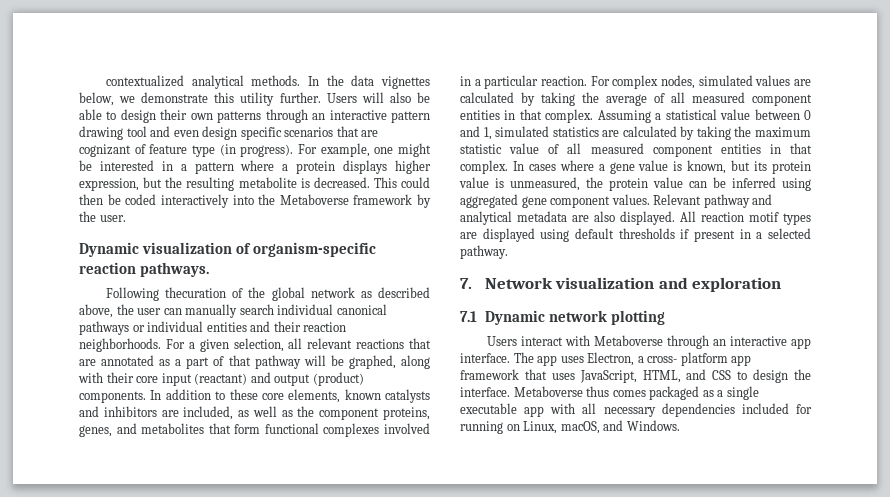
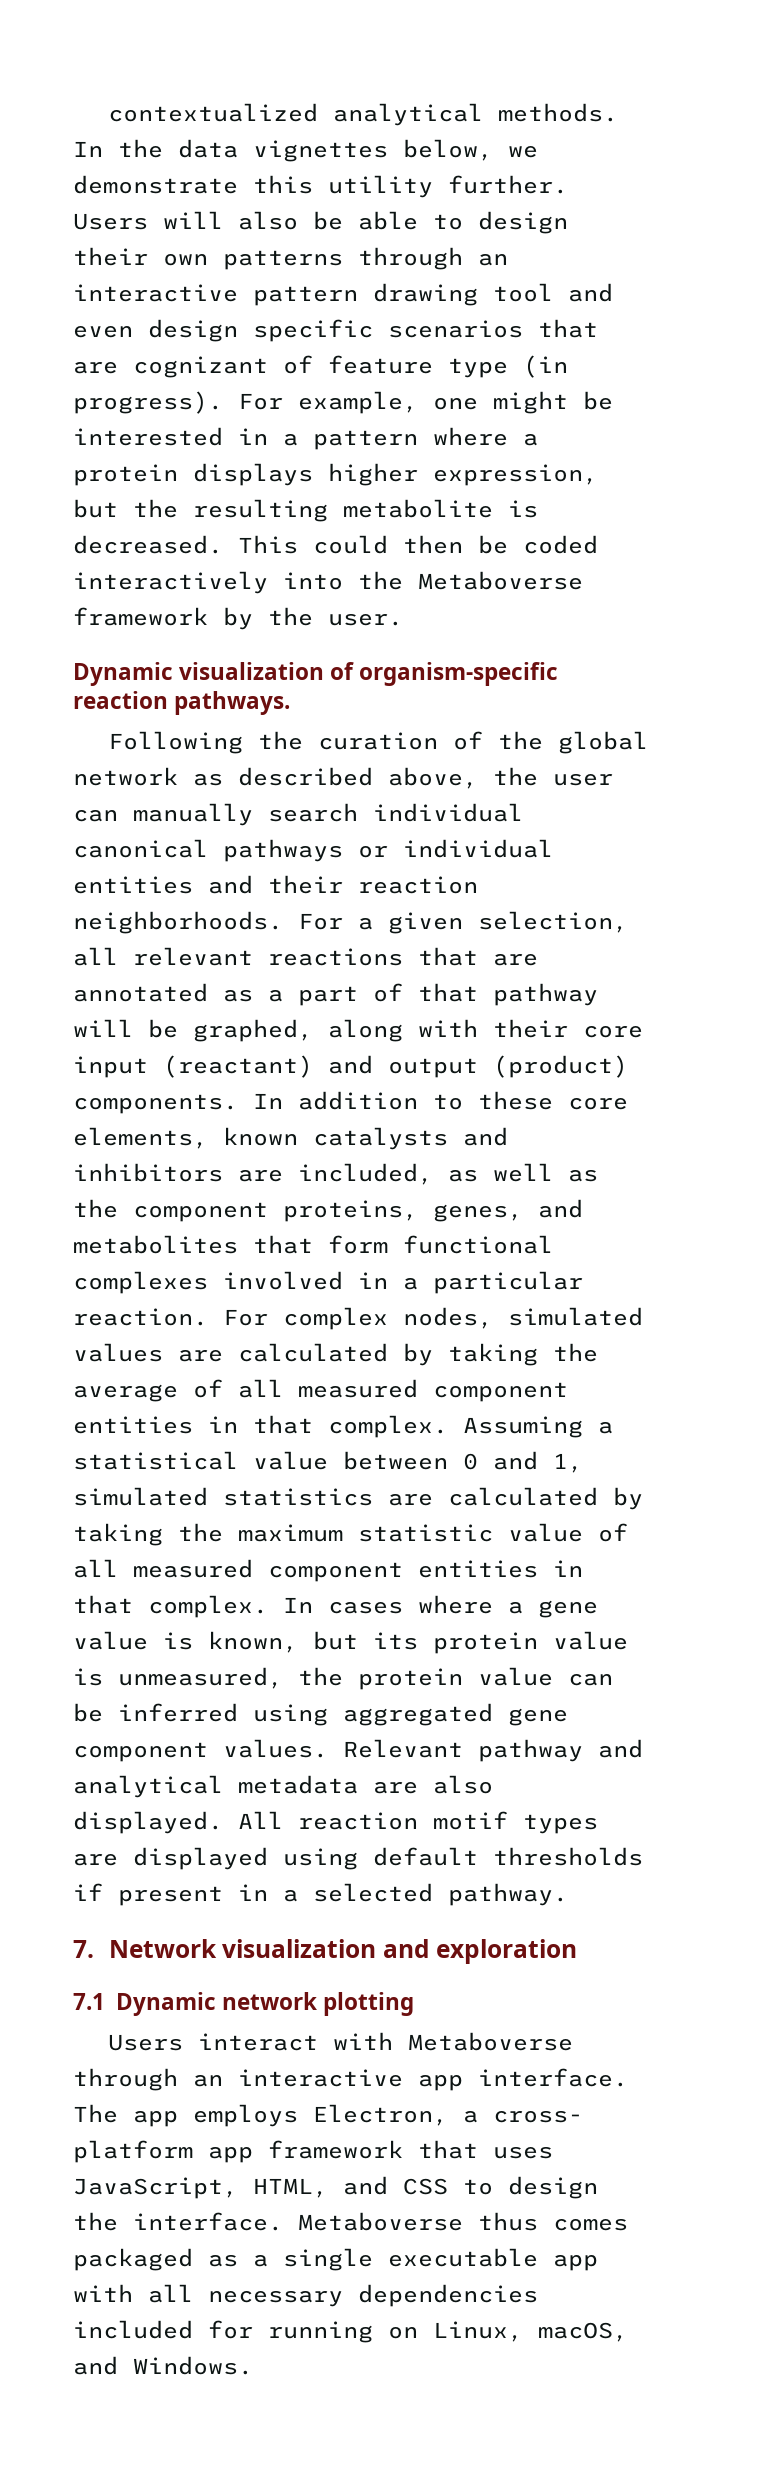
- Following thecuration of the global network as described above, the user can manually search individual canonical pathways or individual entities and their reaction neighborhoods.
+ Following the curation of the global network as described above, the user can manually search individual canonical pathways or individual entities and their reaction neighborhoods.
- The app uses Electron, a cross- platform app framework that uses JavaScript, HTML, and CSS to design the interface.
+ The app employs Electron, a cross- platform app framework that uses JavaScript, HTML, and CSS to design the interface.

